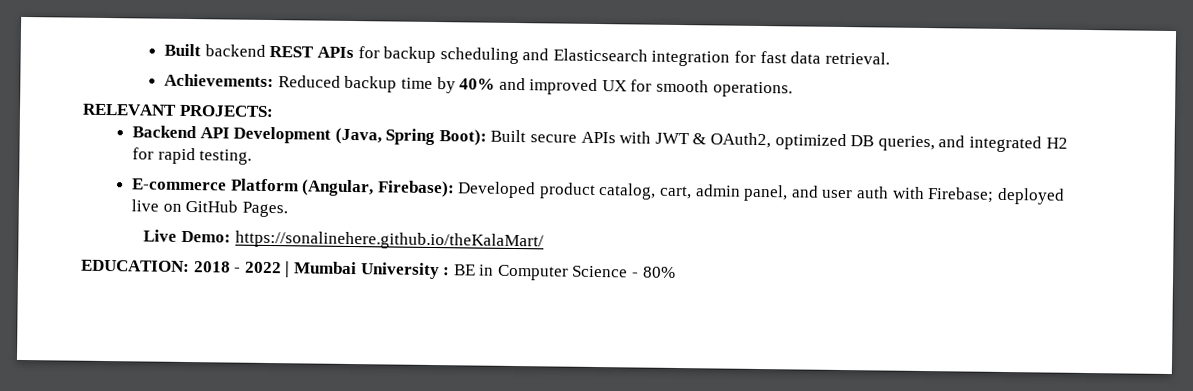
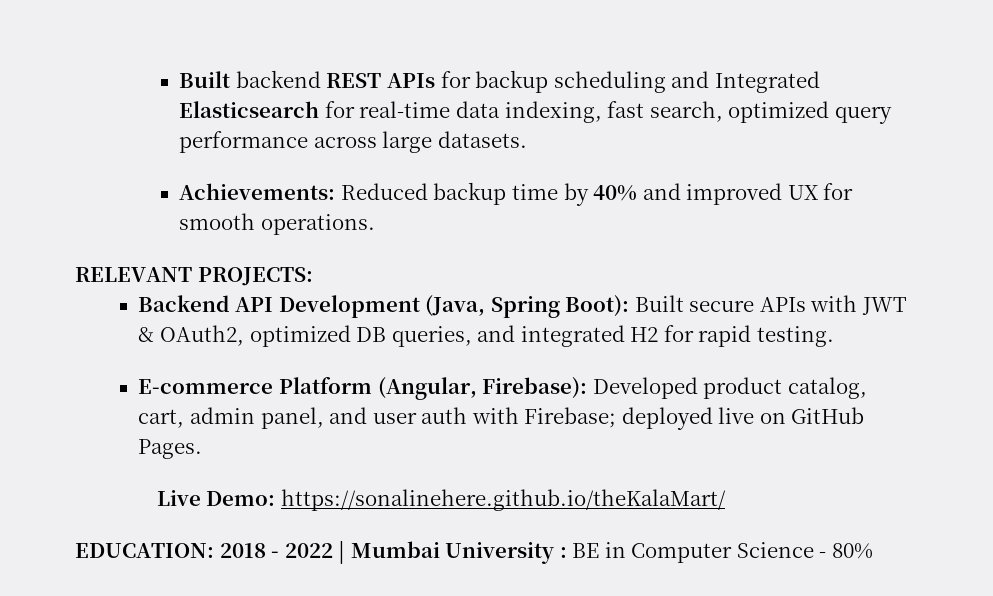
- Built backend REST APIs for backup scheduling and Elasticsearch integration for fast data retrieval.
+ Built backend REST APIs for backup scheduling and Integrated Elasticsearch for real-time data indexing, fast search, optimized query performance across large datasets.

